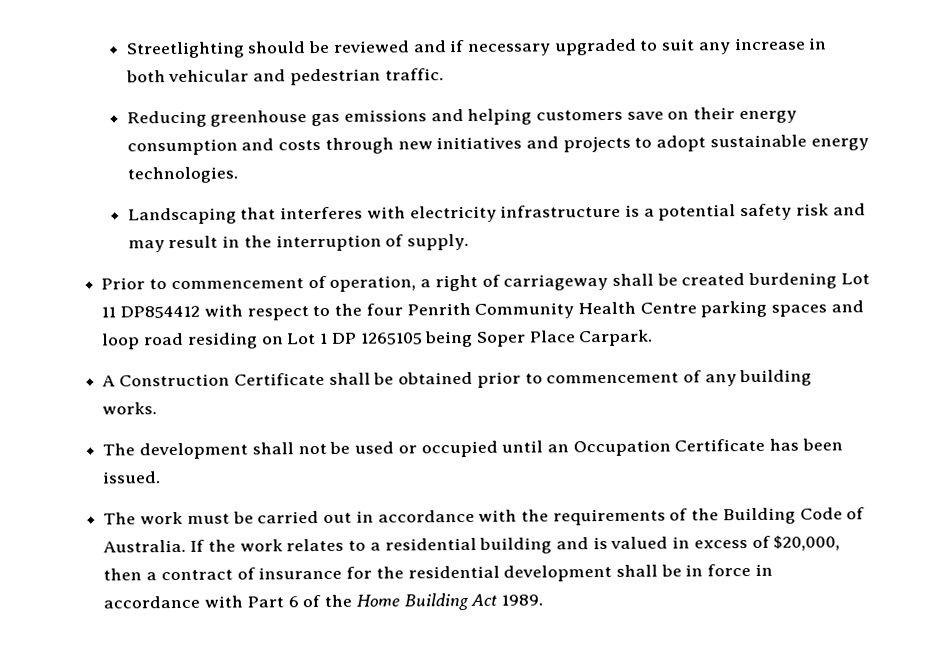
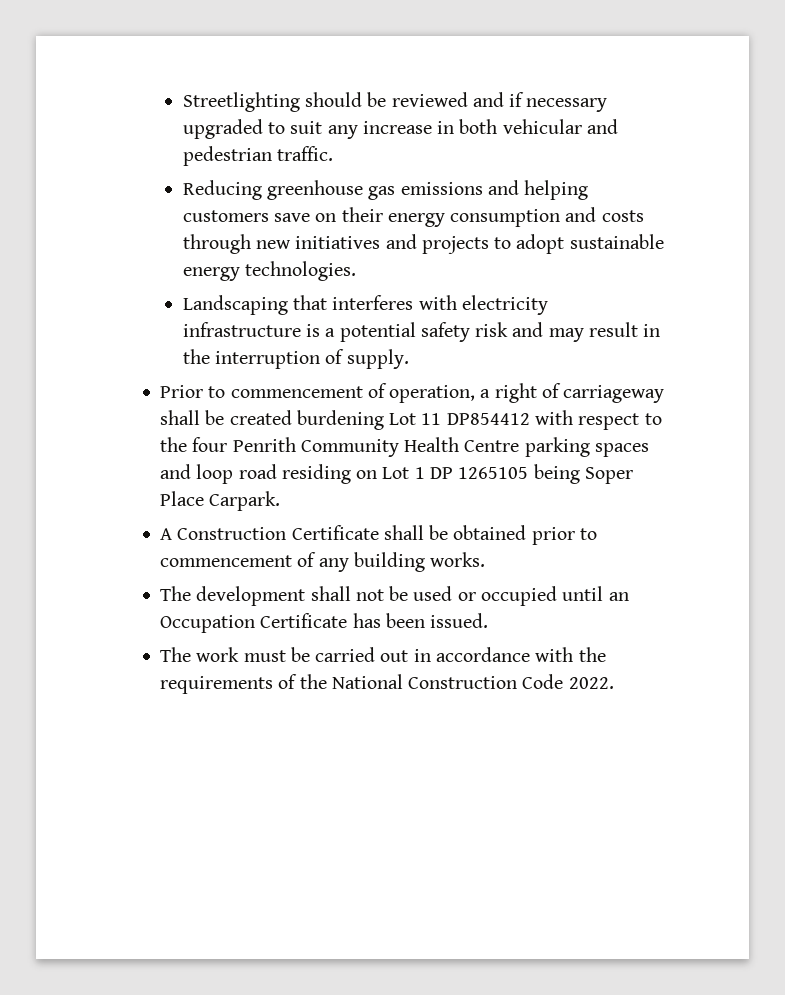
- The work must be carried out in accordance with the requirements of the Building Code of Australia. If the work relates to a residential building and is valued in excess of $20,000, then a contract of insurance for the residential development shall be in force in accordance with Part 6 of the Home Building Act 1989.
+ The work must be carried out in accordance with the requirements of the National Construction Code 2022.

